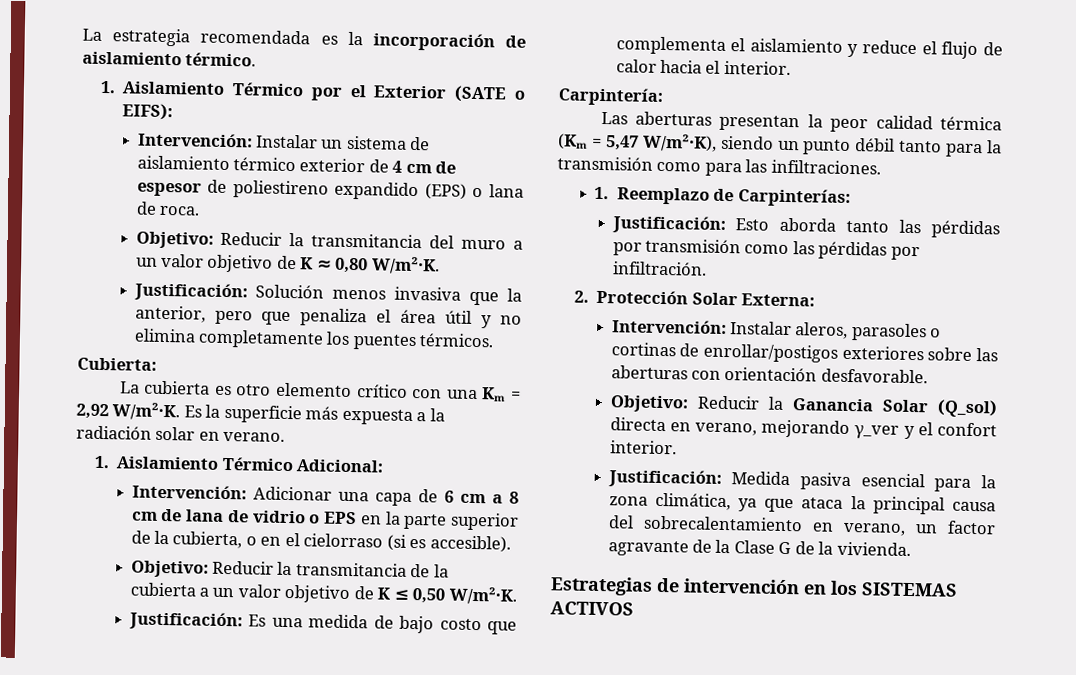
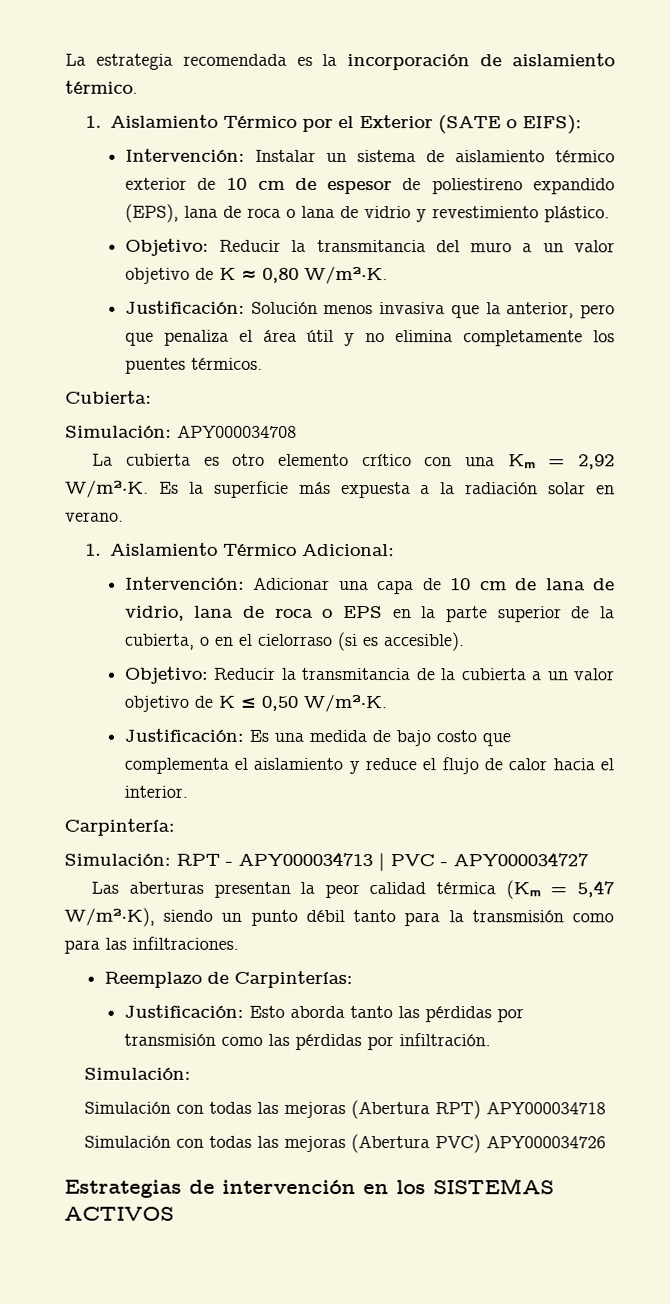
- Intervención: Instalar un sistema de aislamiento térmico exterior de 4 cm de espesor de poliestireno expandido (EPS) o lana de roca.
+ Intervención: Instalar un sistema de aislamiento térmico exterior de 10 cm de espesor de poliestireno expandido (EPS), lana de roca o lana de vidrio y revestimiento plástico.
+ Simulación: APY000034708
- Intervención: Adicionar una capa de 6 cm a 8 cm de lana de vidrio o EPS en la parte superior de la cubierta, o en el cielorraso (si es accesible).
+ Intervención: Adicionar una capa de 10 cm de lana de vidrio, lana de roca o EPS en la parte superior de la cubierta, o en el cielorraso (si es accesible).
+ Simulación: RPT - APY000034713 | PVC - APY000034727
- 1. Reemplazo de Carpinterías:
+ Reemplazo de Carpinterías:
  Justificación: Esto aborda tanto las pérdidas por transmisión como las pérdidas por infiltración.
- 2. Protección Solar Externa:
- Intervención: Instalar aleros, parasoles o cortinas de enrollar/postigos exteriores sobre las aberturas con orientación desfavorable.
- Objetivo: Reducir la Ganancia Solar (Q_sol) directa en verano, mejorando γ_ver y el confort interior.
- Justificación: Medida pasiva esencial para la zona climática, ya que ataca la principal causa del sobrecalentamiento en verano, un factor agravante de la Clase G de la vivienda.
+ Simulación:
+ Simulación con todas las mejoras (Abertura RPT) APY000034718
+ Simulación con todas las mejoras (Abertura PVC) APY000034726

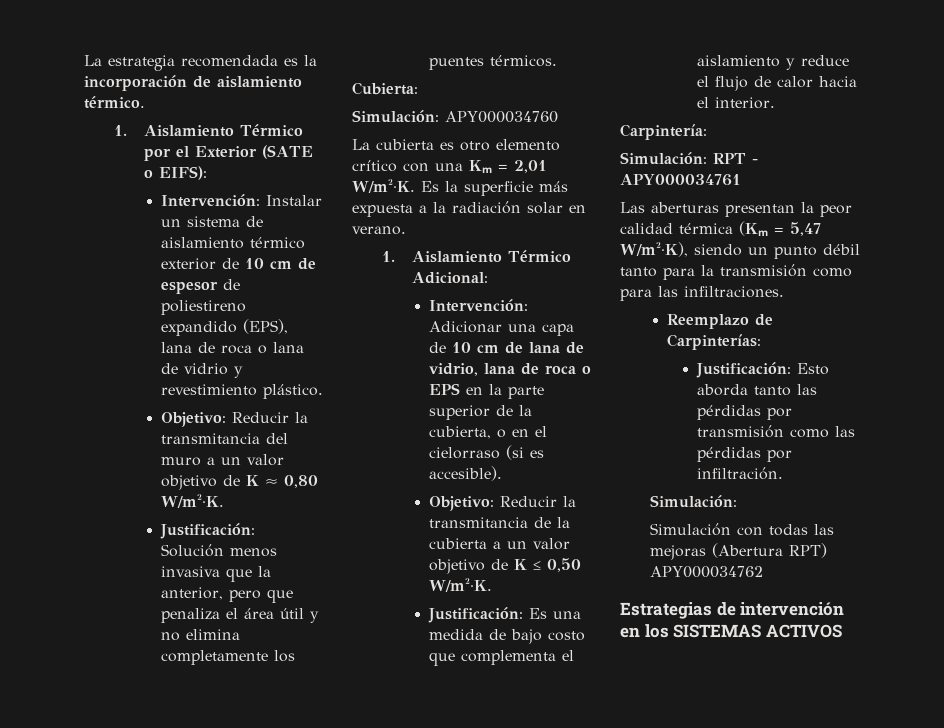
- Simulación: APY000034708
+ Simulación: APY000034760
- La cubierta es otro elemento crítico con una Kₘ = 2,92 W/m²·K.
+ La cubierta es otro elemento crítico con una Kₘ = 2,01 W/m²·K.
- Simulación: RPT - APY000034713 | PVC - APY000034727
+ Simulación: RPT - APY000034761
- Simulación con todas las mejoras (Abertura RPT) APY000034718
- Simulación con todas las mejoras (Abertura PVC) APY000034726
+ Simulación con todas las mejoras (Abertura RPT) APY000034762

